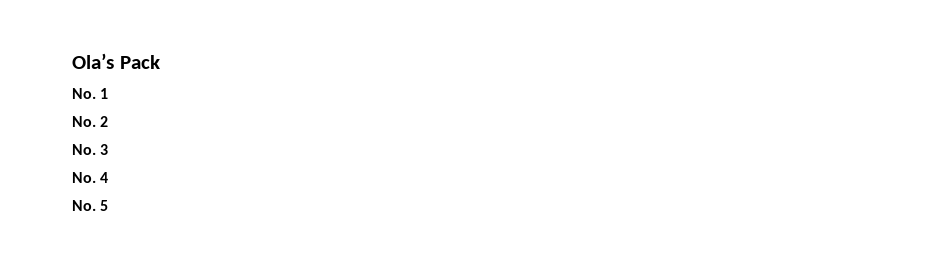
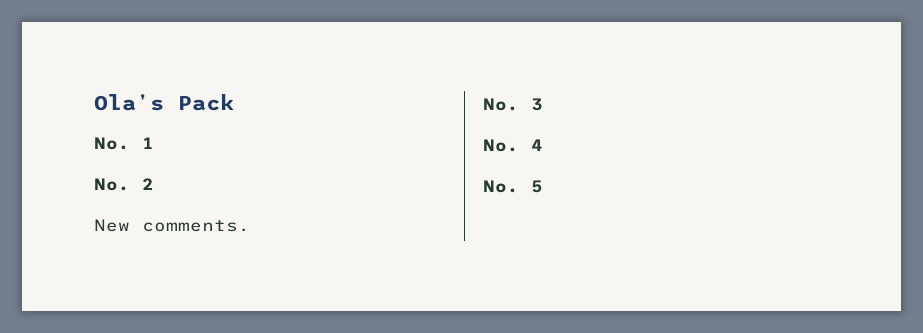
+ New comments.

